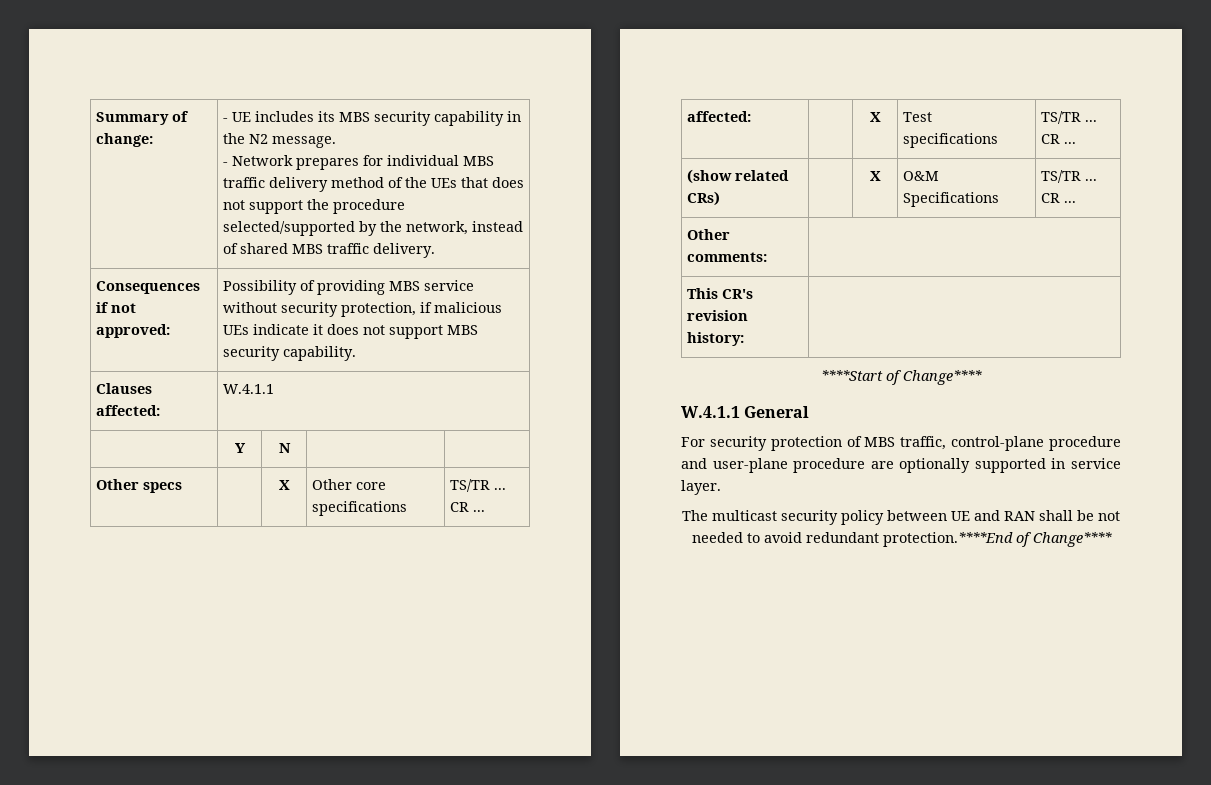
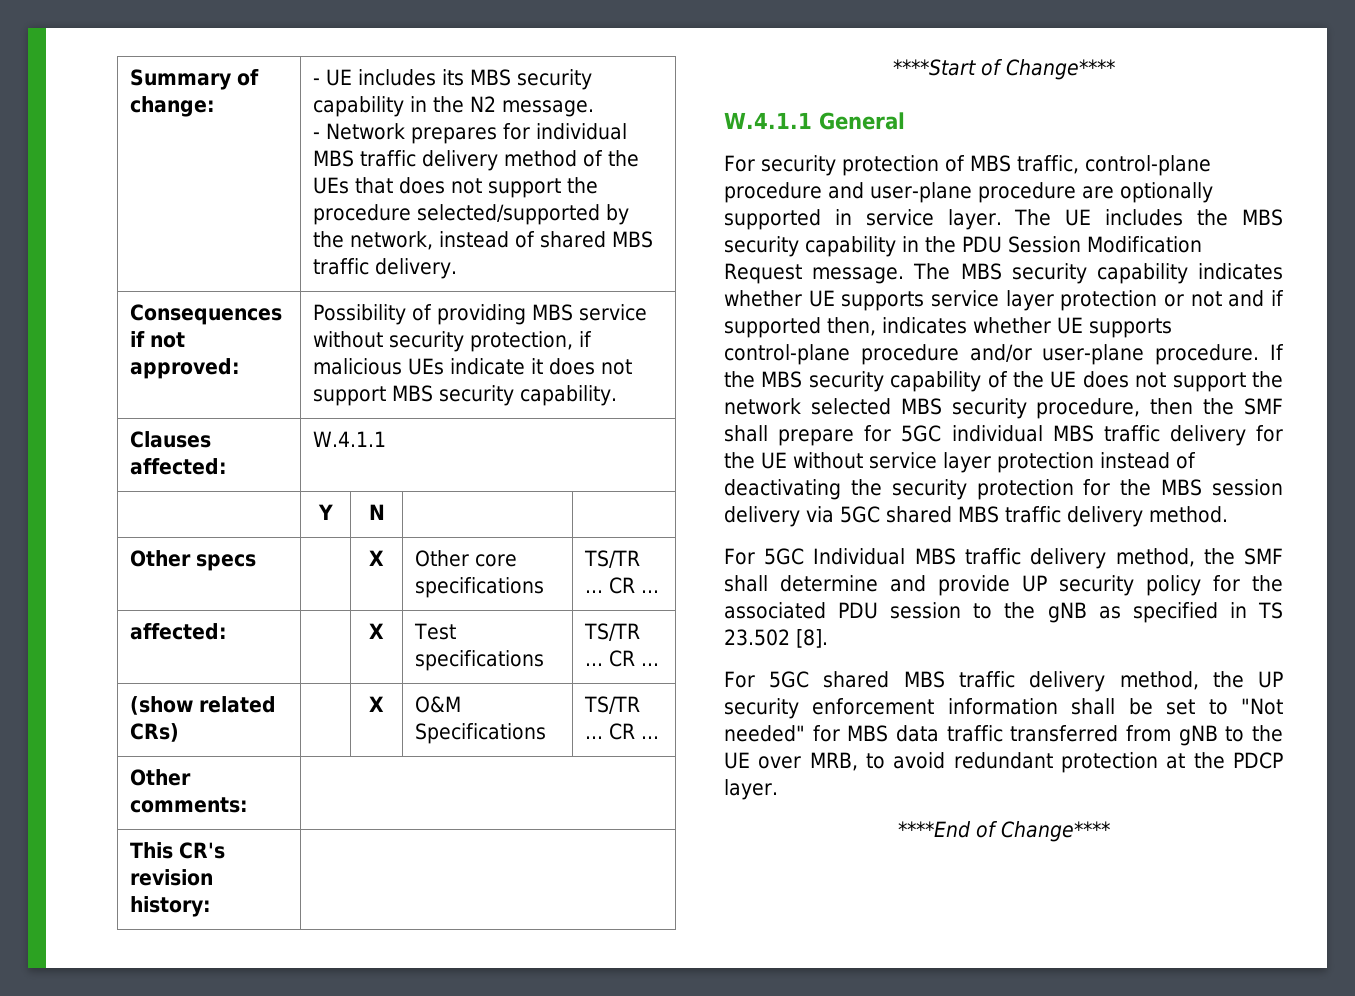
- For security protection of MBS traffic, control-plane procedure and user-plane procedure are optionally supported in service layer.
- The multicast security policy between UE and RAN shall be not needed to avoid redundant protection.****End of Change****
+ For security protection of MBS traffic, control-plane procedure and user-plane procedure are optionally supported in service layer. The UE includes the MBS security capability in the PDU Session Modification Request message. The MBS security capability indicates whether UE supports service layer protection or not and if supported then, indicates whether UE supports control-plane procedure and/or user-plane procedure. If the MBS security capability of the UE does not support the network selected MBS security procedure, then the SMF shall prepare for 5GC individual MBS traffic delivery for the UE without service layer protection instead of deactivating the security protection for the MBS session delivery via 5GC shared MBS traffic delivery method.
+ For 5GC Individual MBS traffic delivery method, the SMF shall determine and provide UP security policy for the associated PDU session to the gNB as specified in TS 23.502 [8].
+ For 5GC shared MBS traffic delivery method, the UP security enforcement information shall be set to "Not needed" for MBS data traffic transferred from gNB to the UE over MRB, to avoid redundant protection at the PDCP layer.
+ ****End of Change****

